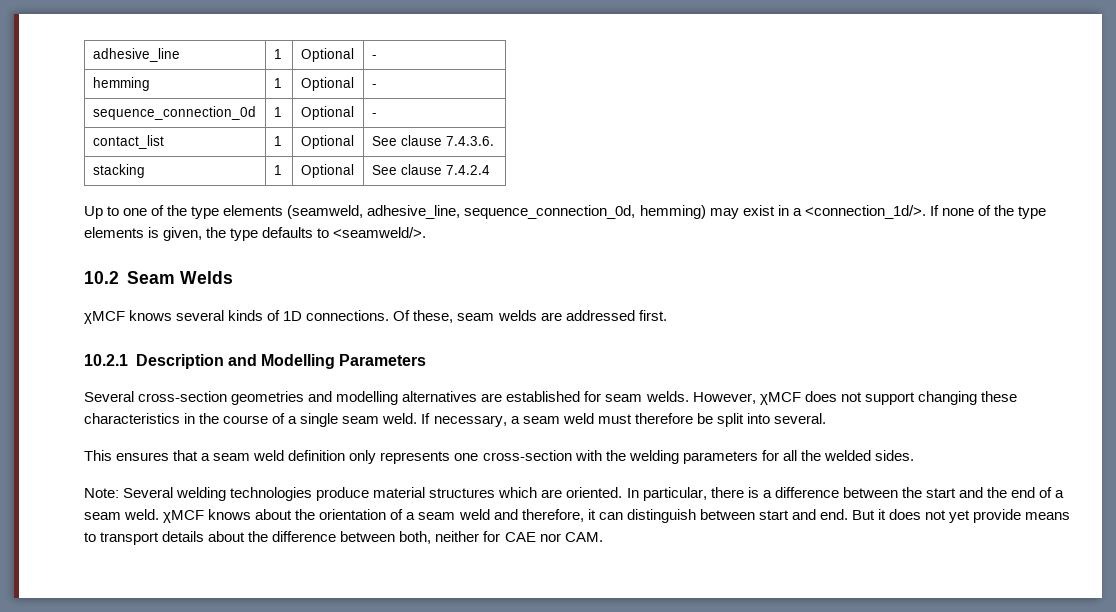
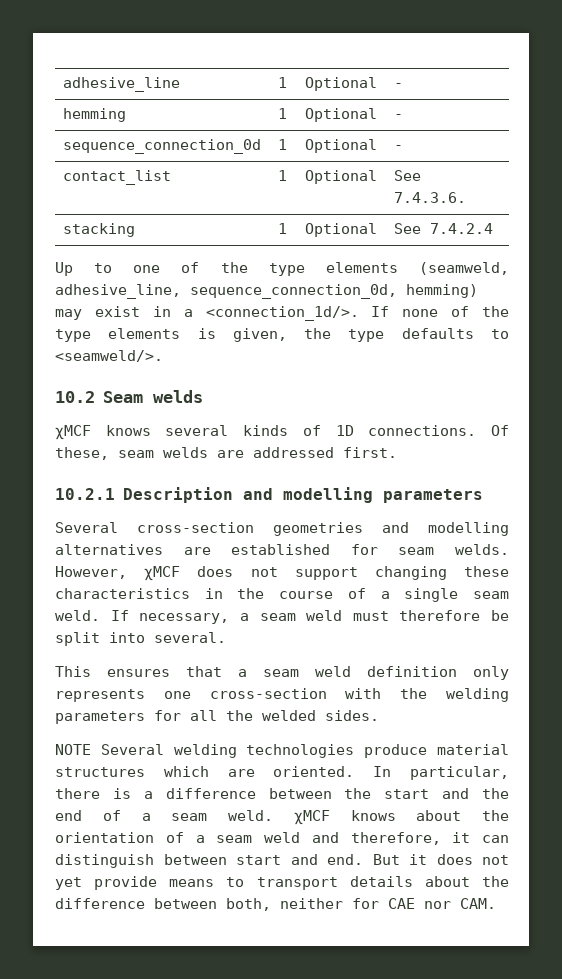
- contact_list | 1 | Optional | See clause 7.4.3.6.
+ contact_list | 1 | Optional | See 7.4.3.6.
- stacking | 1 | Optional | See clause 7.4.2.4
+ stacking | 1 | Optional | See 7.4.2.4
- 10.2 Seam Welds
+ 10.2 Seam welds
- 10.2.1 Description and Modelling Parameters
+ 10.2.1 Description and modelling parameters
- Note: Several welding technologies produce material structures which are oriented.
+ NOTE Several welding technologies produce material structures which are oriented.

